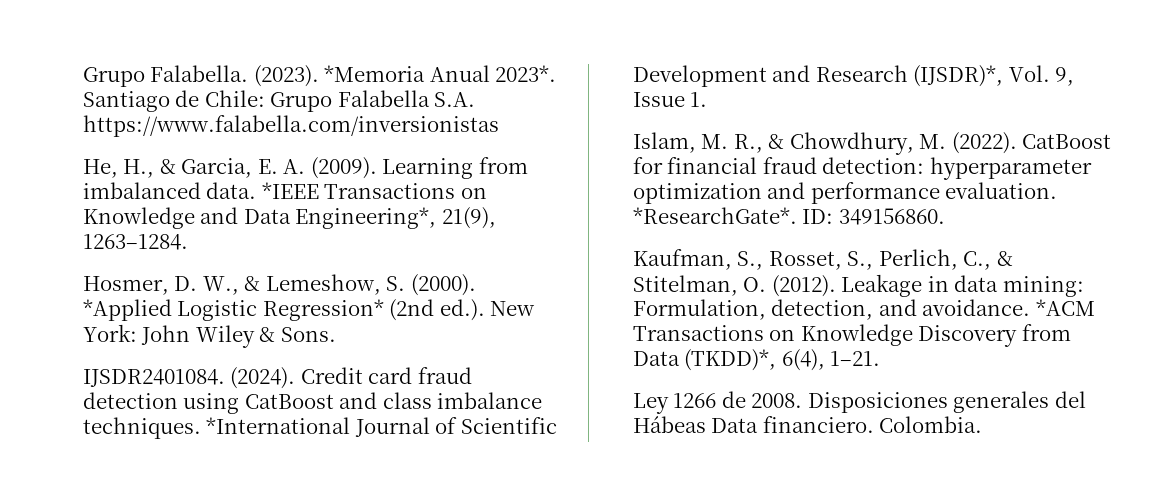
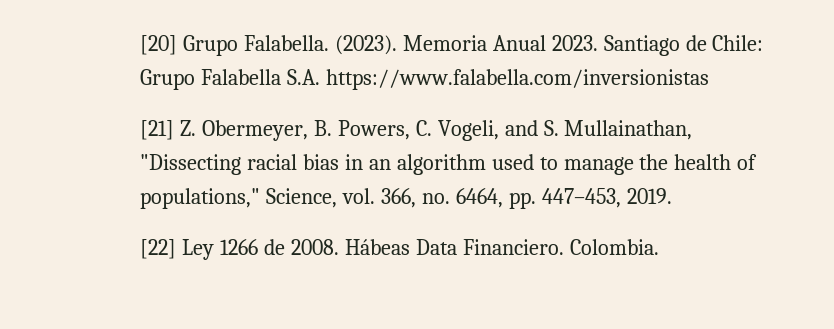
- Grupo Falabella.
+ [20] Grupo Falabella.
- *Memoria Anual 2023*.
+ Memoria Anual 2023.
- He, H., & Garcia, E. A. (2009). Learning from imbalanced data. *IEEE Transactions on Knowledge and Data Engineering*, 21(9), 1263–1284.
- Hosmer, D. W., & Lemeshow, S. (2000). *Applied Logistic Regression* (2nd ed.). New York: John Wiley & Sons.
- IJSDR2401084. (2024). Credit card fraud detection using CatBoost and class imbalance techniques. *International Journal of Scientific Development and Research (IJSDR)*, Vol. 9, Issue 1.
- Islam, M. R., & Chowdhury, M. (2022). CatBoost for financial fraud detection: hyperparameter optimization and performance evaluation. *ResearchGate*. ID: 349156860.
- Kaufman, S., Rosset, S., Perlich, C., & Stitelman, O. (2012). Leakage in data mining: Formulation, detection, and avoidance. *ACM Transactions on Knowledge Discovery from Data (TKDD)*, 6(4), 1–21.
- Ley 1266 de 2008.
+ [21] Z. Obermeyer, B. Powers, C. Vogeli, and S. Mullainathan, "Dissecting racial bias in an algorithm used to manage the health of populations," Science, vol. 366, no. 6464, pp. 447–453, 2019.
+ [22] Ley 1266 de 2008.
- Disposiciones generales del Hábeas Data financiero.
+ Hábeas Data Financiero.

